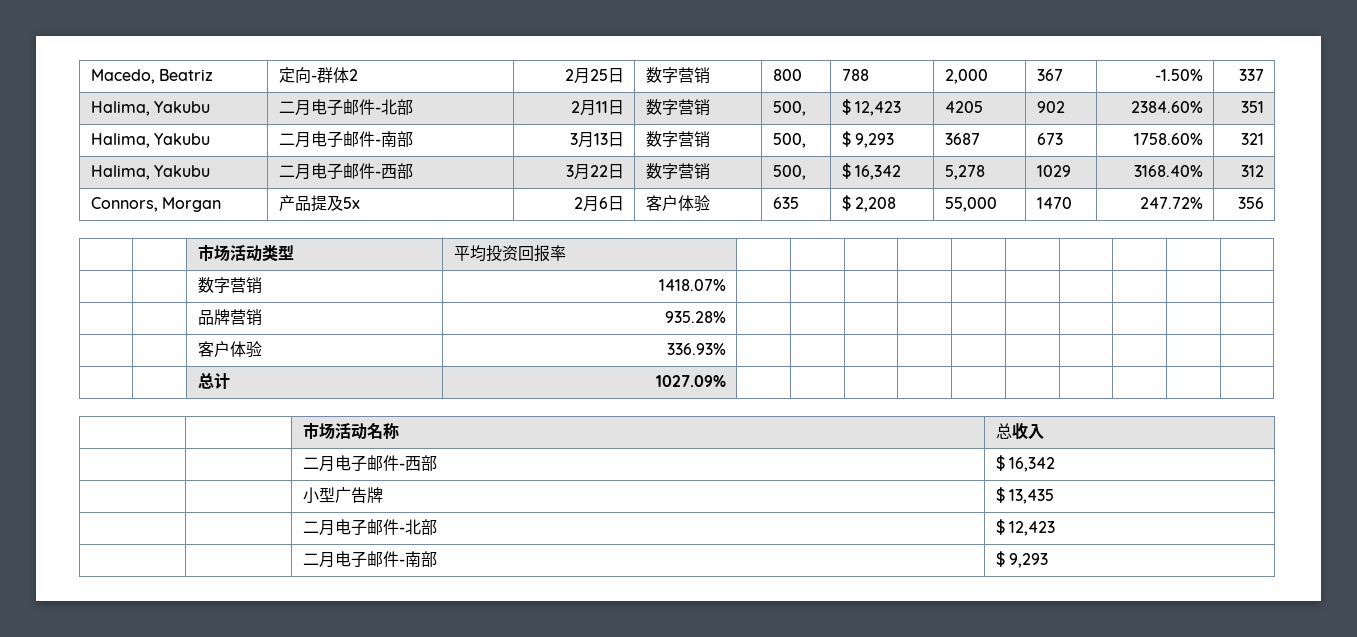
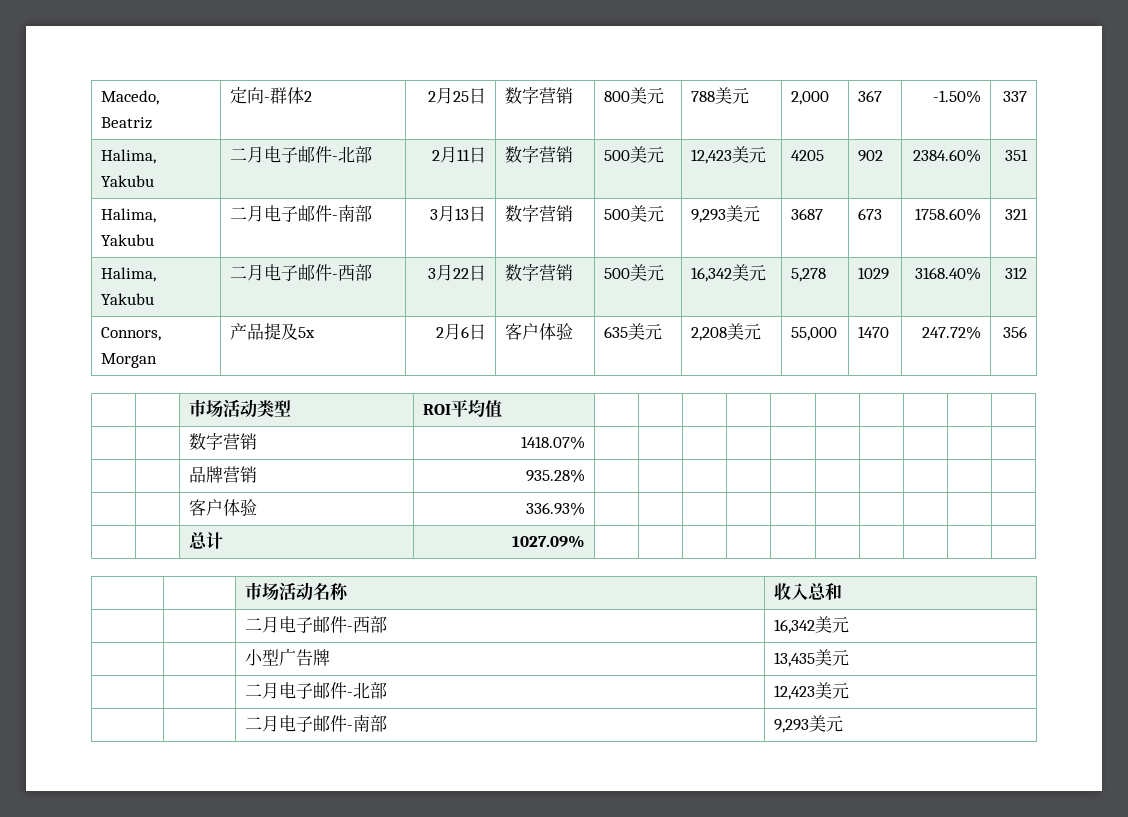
- Macedo, Beatriz | 定向-群体2 | 2月25日 | 数字营销 | 800 | 788 | 2,000 | 367 | -1.50% | 337
+ Macedo, Beatriz | 定向-群体2 | 2月25日 | 数字营销 | 800美元 | 788美元 | 2,000 | 367 | -1.50% | 337
- Halima, Yakubu | 二月电子邮件-北部 | 2月11日 | 数字营销 | 500, | $ 12,423 | 4205 | 902 | 2384.60% | 351
+ Halima, Yakubu | 二月电子邮件-北部 | 2月11日 | 数字营销 | 500美元 | 12,423美元 | 4205 | 902 | 2384.60% | 351
- Halima, Yakubu | 二月电子邮件-南部 | 3月13日 | 数字营销 | 500, | $ 9,293 | 3687 | 673 | 1758.60% | 321
+ Halima, Yakubu | 二月电子邮件-南部 | 3月13日 | 数字营销 | 500美元 | 9,293美元 | 3687 | 673 | 1758.60% | 321
- Halima, Yakubu | 二月电子邮件-西部 | 3月22日 | 数字营销 | 500, | $ 16,342 | 5,278 | 1029 | 3168.40% | 312
+ Halima, Yakubu | 二月电子邮件-西部 | 3月22日 | 数字营销 | 500美元 | 16,342美元 | 5,278 | 1029 | 3168.40% | 312
- Connors, Morgan | 产品提及5x | 2月6日 | 客户体验 | 635 | $ 2,208 | 55,000 | 1470 | 247.72% | 356
+ Connors, Morgan | 产品提及5x | 2月6日 | 客户体验 | 635美元 | 2,208美元 | 55,000 | 1470 | 247.72% | 356
- | | 市场活动类型 | 平均投资回报率 | | | | | | | | | |
+ | | 市场活动类型 | ROI平均值 | | | | | | | | | |
- | | 市场活动名称 | 总收入
- | | 二月电子邮件-西部 | $ 16,342
+ | | 市场活动名称 | 收入总和
+ | | 二月电子邮件-西部 | 16,342美元
- | | 小型广告牌 | $ 13,435
- | | 二月电子邮件-北部 | $ 12,423
- | | 二月电子邮件-南部 | $ 9,293
+ | | 小型广告牌 | 13,435美元
+ | | 二月电子邮件-北部 | 12,423美元
+ | | 二月电子邮件-南部 | 9,293美元

